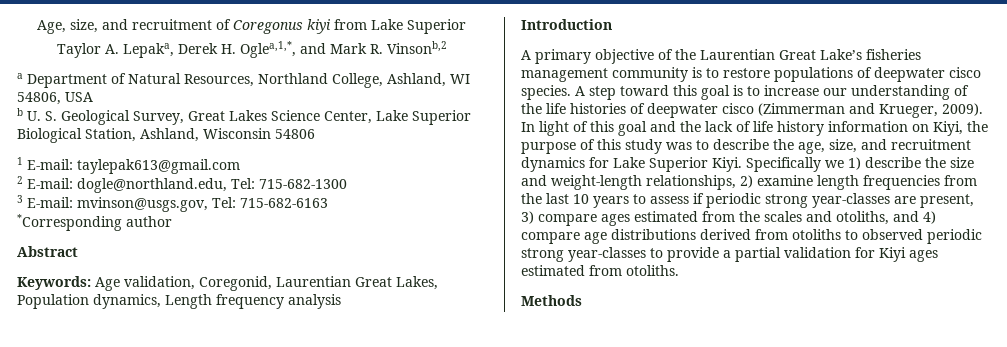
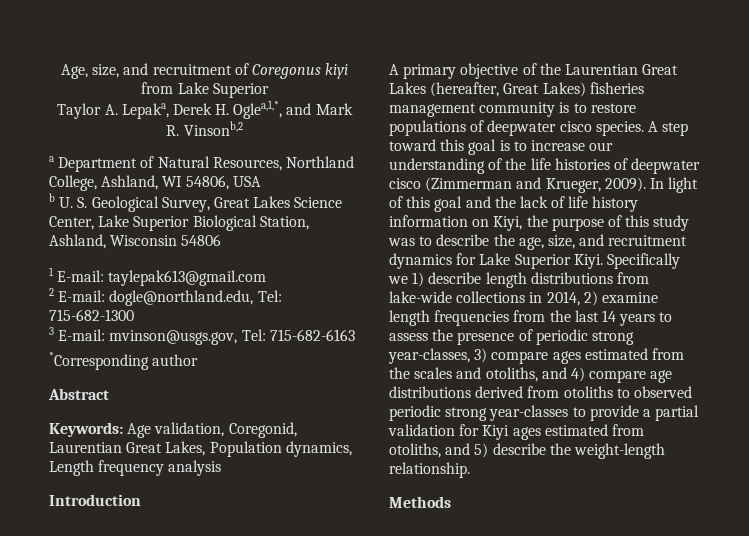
- A primary objective of the Laurentian Great Lake’s fisheries management community is to restore populations of deepwater cisco species.
+ A primary objective of the Laurentian Great Lakes (hereafter, Great Lakes) fisheries management community is to restore populations of deepwater cisco species.
- Specifically we 1) describe the size and weight-length relationships, 2) examine length frequencies from the last 10 years to assess if periodic strong year-classes are present, 3) compare ages estimated from the scales and otoliths, and 4) compare age distributions derived from otoliths to observed periodic strong year-classes to provide a partial validation for Kiyi ages estimated from otoliths.
+ Specifically we 1) describe length distributions from lake-wide collections in 2014, 2) examine length frequencies from the last 14 years to assess the presence of periodic strong year-classes, 3) compare ages estimated from the scales and otoliths, and 4) compare age distributions derived from otoliths to observed periodic strong year-classes to provide a partial validation for Kiyi ages estimated from otoliths, and 5) describe the weight-length relationship.

